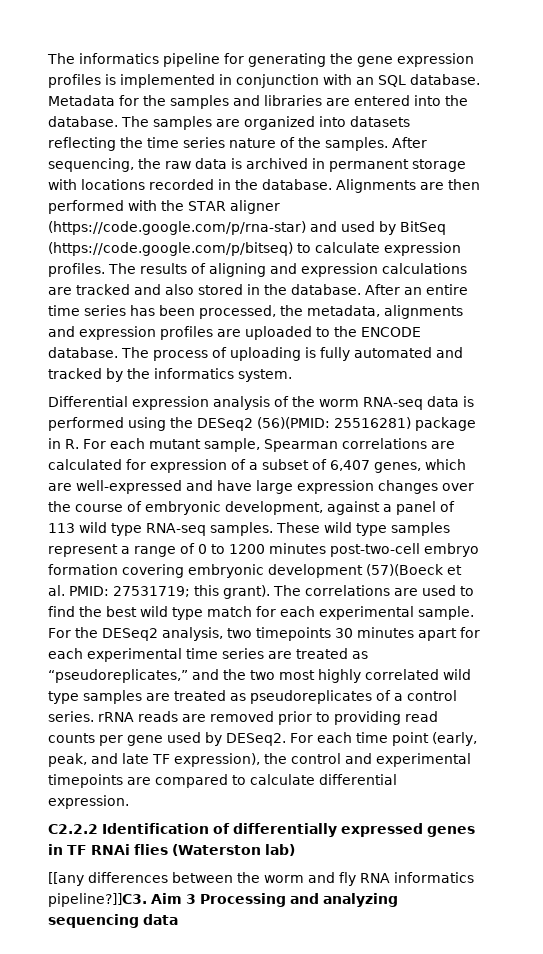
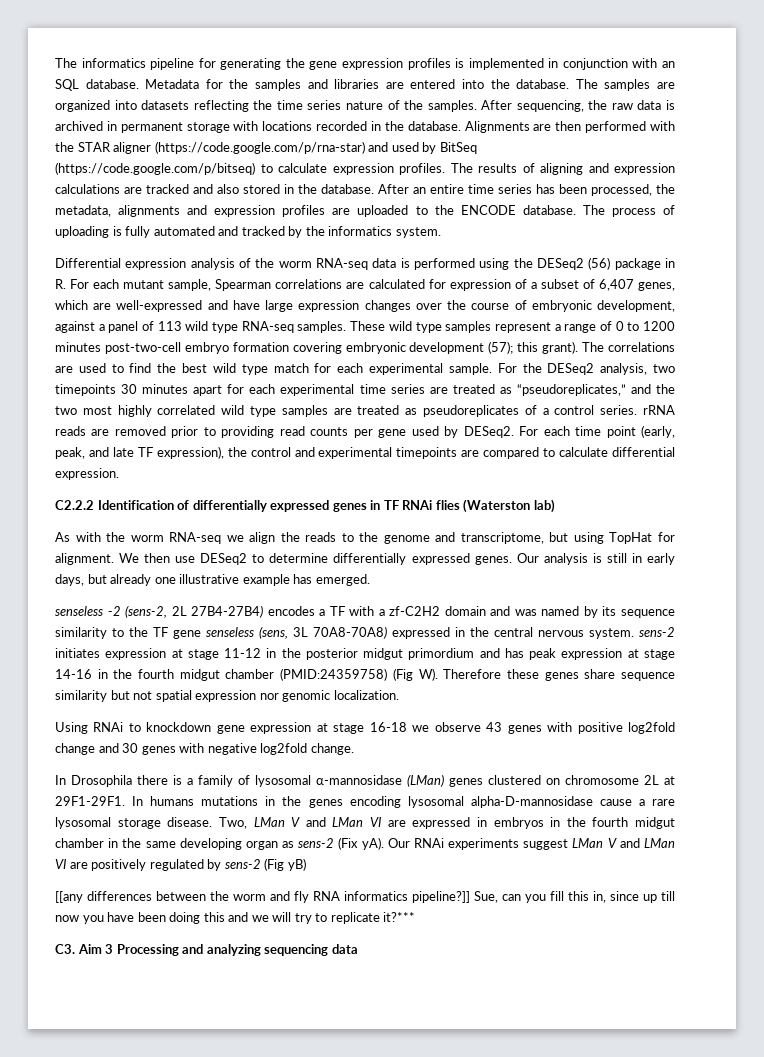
- Differential expression analysis of the worm RNA-seq data is performed using the DESeq2 (56)(PMID: 25516281) package in R. For each mutant sample, Spearman correlations are calculated for expression of a subset of 6,407 genes, which are well-expressed and have large expression changes over the course of embryonic development, against a panel of 113 wild type RNA-seq samples.
+ Differential expression analysis of the worm RNA-seq data is performed using the DESeq2 (56) package in R. For each mutant sample, Spearman correlations are calculated for expression of a subset of 6,407 genes, which are well-expressed and have large expression changes over the course of embryonic development, against a panel of 113 wild type RNA-seq samples.
- These wild type samples represent a range of 0 to 1200 minutes post-two-cell embryo formation covering embryonic development (57)(Boeck et al. PMID: 27531719; this grant).
+ These wild type samples represent a range of 0 to 1200 minutes post-two-cell embryo formation covering embryonic development (57); this grant).
+ As with the worm RNA-seq we align the reads to the genome and transcriptome, but using TopHat for alignment. We then use DESeq2 to determine differentially expressed genes. Our analysis is still in early days, but already one illustrative example has emerged.
+ senseless -2 (sens-2, 2L 27B4-27B4) encodes a TF with a zf-C2H2 domain and was named by its sequence similarity to the TF gene senseless (sens, 3L 70A8-70A8) expressed in the central nervous system. sens-2 initiates expression at stage 11-12 in the posterior midgut primordium and has peak expression at stage 14-16 in the fourth midgut chamber (PMID:24359758) (Fig W). Therefore these genes share sequence similarity but not spatial expression nor genomic localization.
+ Using RNAi to knockdown gene expression at stage 16-18 we observe 43 genes with positive log2fold change and 30 genes with negative log2fold change.
+ In Drosophila there is a family of lysosomal α-mannosidase (LMan) genes clustered on chromosome 2L at 29F1-29F1. In humans mutations in the genes encoding lysosomal alpha-D-mannosidase cause a rare lysosomal storage disease. Two, LMan V and LMan VI are expressed in embryos in the fourth midgut chamber in the same developing organ as sens-2 (Fix yA). Our RNAi experiments suggest LMan V and LMan VI are positively regulated by sens-2 (Fig yB)
- [[any differences between the worm and fly RNA informatics pipeline?]]C3. Aim 3 Processing and analyzing sequencing data
+ [[any differences between the worm and fly RNA informatics pipeline?]] Sue, can you fill this in, since up till now you have been doing this and we will try to replicate it?***
+ C3. Aim 3 Processing and analyzing sequencing data

